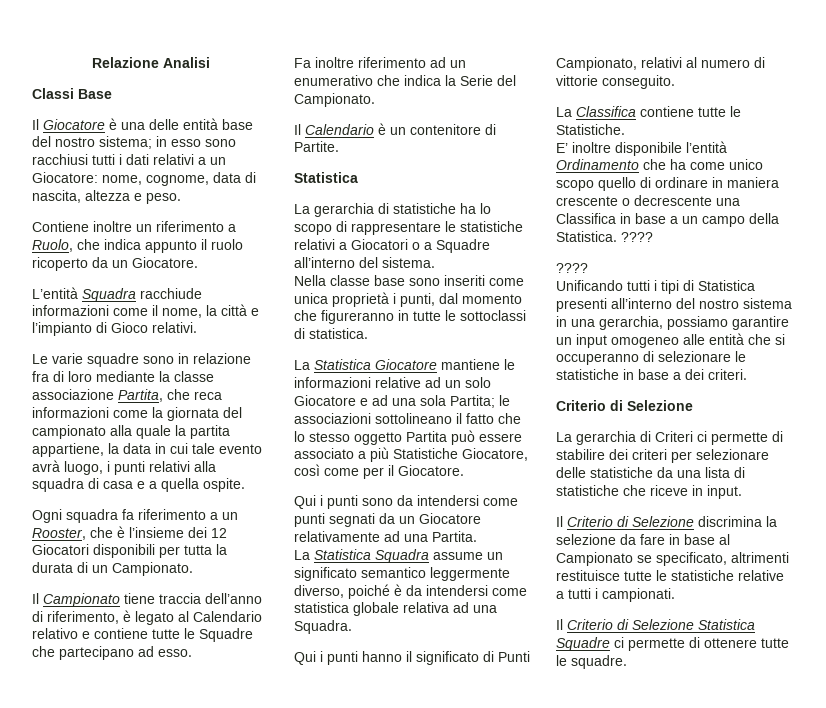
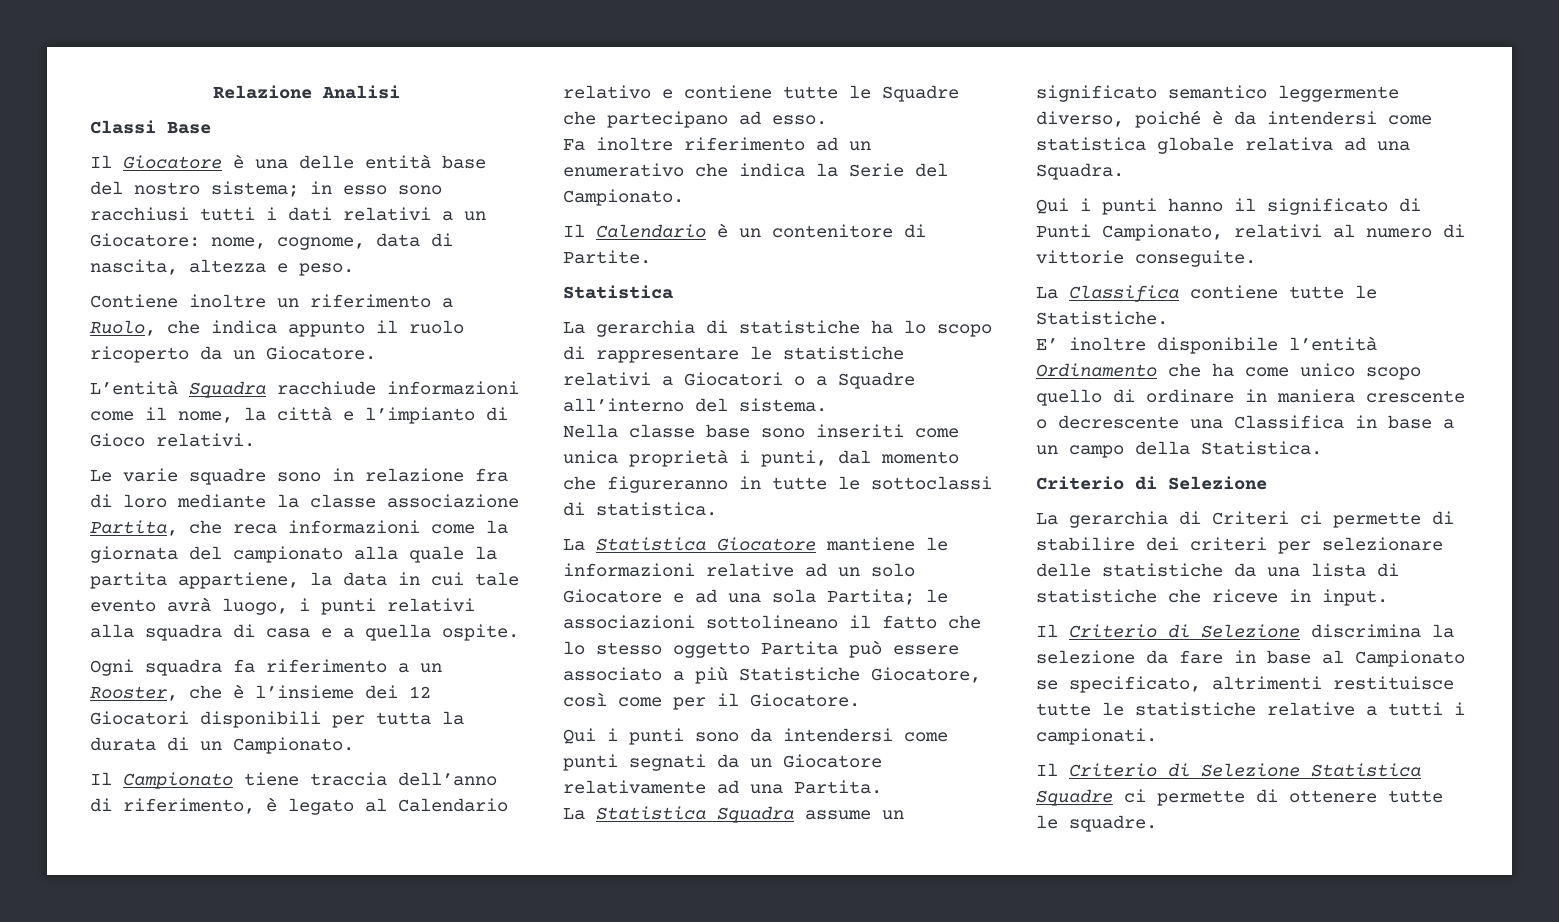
- Qui i punti hanno il significato di Punti Campionato, relativi al numero di vittorie conseguito.
+ Qui i punti hanno il significato di Punti Campionato, relativi al numero di vittorie conseguite.
- E’ inoltre disponibile l’entità Ordinamento che ha come unico scopo quello di ordinare in maniera crescente o decrescente una Classifica in base a un campo della Statistica. ????
- ????
- Unificando tutti i tipi di Statistica presenti all’interno del nostro sistema in una gerarchia, possiamo garantire un input omogeneo alle entità che si occuperanno di selezionare le statistiche in base a dei criteri.
+ E’ inoltre disponibile l’entità Ordinamento che ha come unico scopo quello di ordinare in maniera crescente o decrescente una Classifica in base a un campo della Statistica.

